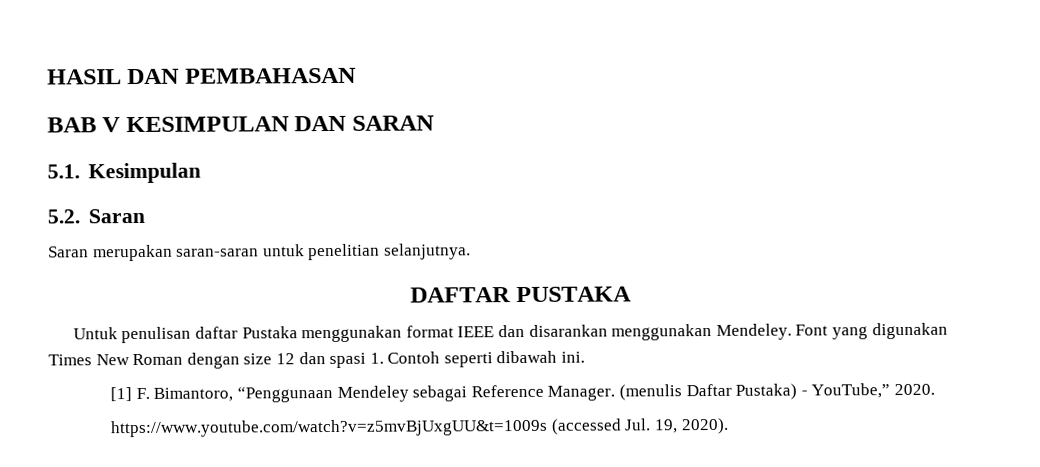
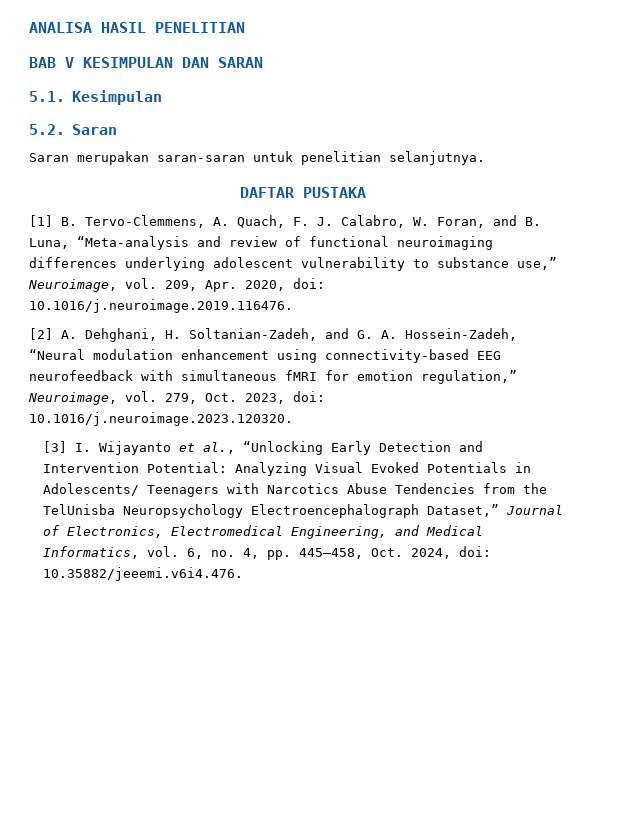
- HASIL DAN PEMBAHASAN
+ ANALISA HASIL PENELITIAN
- Untuk penulisan daftar Pustaka menggunakan format IEEE dan disarankan menggunakan Mendeley. Font yang digunakan Times New Roman dengan size 12 dan spasi 1. Contoh seperti dibawah ini.
- [1] F. Bimantoro, “Penggunaan Mendeley sebagai Reference Manager. (menulis Daftar Pustaka) - YouTube,” 2020.
- https://www.youtube.com/watch?v=z5mvBjUxgUU&t=1009s (accessed Jul. 19, 2020).
+ [1] B. Tervo-Clemmens, A. Quach, F. J. Calabro, W. Foran, and B. Luna, “Meta-analysis and review of functional neuroimaging differences underlying adolescent vulnerability to substance use,” Neuroimage, vol. 209, Apr. 2020, doi: 10.1016/j.neuroimage.2019.116476.
+ [2] A. Dehghani, H. Soltanian-Zadeh, and G. A. Hossein-Zadeh, “Neural modulation enhancement using connectivity-based EEG neurofeedback with simultaneous fMRI for emotion regulation,” Neuroimage, vol. 279, Oct. 2023, doi: 10.1016/j.neuroimage.2023.120320.
+ [3] I. Wijayanto et al., “Unlocking Early Detection and Intervention Potential: Analyzing Visual Evoked Potentials in Adolescents/ Teenagers with Narcotics Abuse Tendencies from the TelUnisba Neuropsychology Electroencephalograph Dataset,” Journal of Electronics, Electromedical Engineering, and Medical Informatics, vol. 6, no. 4, pp. 445–458, Oct. 2024, doi: 10.35882/jeeemi.v6i4.476.

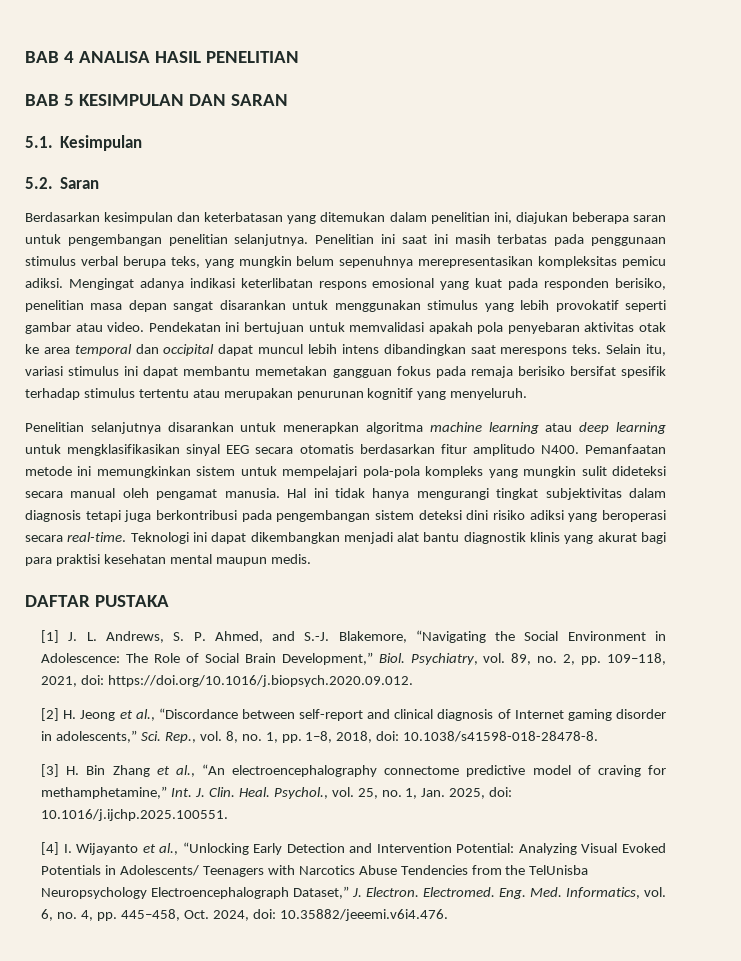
- ANALISA HASIL PENELITIAN
+ BAB 4 ANALISA HASIL PENELITIAN
- BAB V KESIMPULAN DAN SARAN
+ BAB 5 KESIMPULAN DAN SARAN
- Saran merupakan saran-saran untuk penelitian selanjutnya.
+ Berdasarkan kesimpulan dan keterbatasan yang ditemukan dalam penelitian ini, diajukan beberapa saran untuk pengembangan penelitian selanjutnya. Penelitian ini saat ini masih terbatas pada penggunaan stimulus verbal berupa teks, yang mungkin belum sepenuhnya merepresentasikan kompleksitas pemicu adiksi. Mengingat adanya indikasi keterlibatan respons emosional yang kuat pada responden berisiko, penelitian masa depan sangat disarankan untuk menggunakan stimulus yang lebih provokatif seperti gambar atau video. Pendekatan ini bertujuan untuk memvalidasi apakah pola penyebaran aktivitas otak ke area temporal dan occipital dapat muncul lebih intens dibandingkan saat merespons teks. Selain itu, variasi stimulus ini dapat membantu memetakan gangguan fokus pada remaja berisiko bersifat spesifik terhadap stimulus tertentu atau merupakan penurunan kognitif yang menyeluruh.
+ Penelitian selanjutnya disarankan untuk menerapkan algoritma machine learning atau deep learning untuk mengklasifikasikan sinyal EEG secara otomatis berdasarkan fitur amplitudo N400. Pemanfaatan metode ini memungkinkan sistem untuk mempelajari pola-pola kompleks yang mungkin sulit dideteksi secara manual oleh pengamat manusia. Hal ini tidak hanya mengurangi tingkat subjektivitas dalam diagnosis tetapi juga berkontribusi pada pengembangan sistem deteksi dini risiko adiksi yang beroperasi secara real-time. Teknologi ini dapat dikembangkan menjadi alat bantu diagnostik klinis yang akurat bagi para praktisi kesehatan mental maupun medis.
  DAFTAR PUSTAKA
- [1] B. Tervo-Clemmens, A. Quach, F. J. Calabro, W. Foran, and B. Luna, “Meta-analysis and review of functional neuroimaging differences underlying adolescent vulnerability to substance use,” Neuroimage, vol. 209, Apr. 2020, doi: 10.1016/j.neuroimage.2019.116476.
- [2] A. Dehghani, H. Soltanian-Zadeh, and G. A. Hossein-Zadeh, “Neural modulation enhancement using connectivity-based EEG neurofeedback with simultaneous fMRI for emotion regulation,” Neuroimage, vol. 279, Oct. 2023, doi: 10.1016/j.neuroimage.2023.120320.
- [3] I. Wijayanto et al., “Unlocking Early Detection and Intervention Potential: Analyzing Visual Evoked Potentials in Adolescents/ Teenagers with Narcotics Abuse Tendencies from the TelUnisba Neuropsychology Electroencephalograph Dataset,” Journal of Electronics, Electromedical Engineering, and Medical Informatics, vol. 6, no. 4, pp. 445–458, Oct. 2024, doi: 10.35882/jeeemi.v6i4.476.
+ [1] J. L. Andrews, S. P. Ahmed, and S.-J. Blakemore, “Navigating the Social Environment in Adolescence: The Role of Social Brain Development,” Biol. Psychiatry, vol. 89, no. 2, pp. 109–118, 2021, doi: https://doi.org/10.1016/j.biopsych.2020.09.012.
+ [2] H. Jeong et al., “Discordance between self-report and clinical diagnosis of Internet gaming disorder in adolescents,” Sci. Rep., vol. 8, no. 1, pp. 1–8, 2018, doi: 10.1038/s41598-018-28478-8.
+ [3] H. Bin Zhang et al., “An electroencephalography connectome predictive model of craving for methamphetamine,” Int. J. Clin. Heal. Psychol., vol. 25, no. 1, Jan. 2025, doi: 10.1016/j.ijchp.2025.100551.
+ [4] I. Wijayanto et al., “Unlocking Early Detection and Intervention Potential: Analyzing Visual Evoked Potentials in Adolescents/ Teenagers with Narcotics Abuse Tendencies from the TelUnisba Neuropsychology Electroencephalograph Dataset,” J. Electron. Electromed. Eng. Med. Informatics, vol. 6, no. 4, pp. 445–458, Oct. 2024, doi: 10.35882/jeeemi.v6i4.476.

